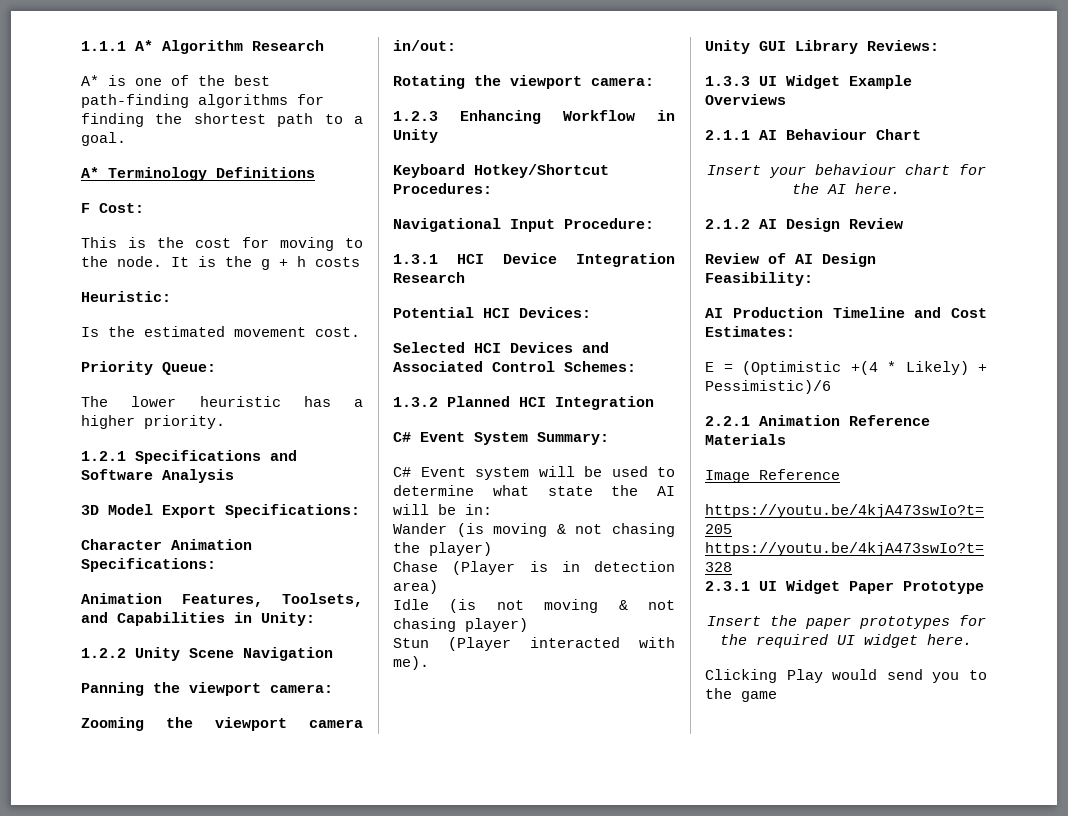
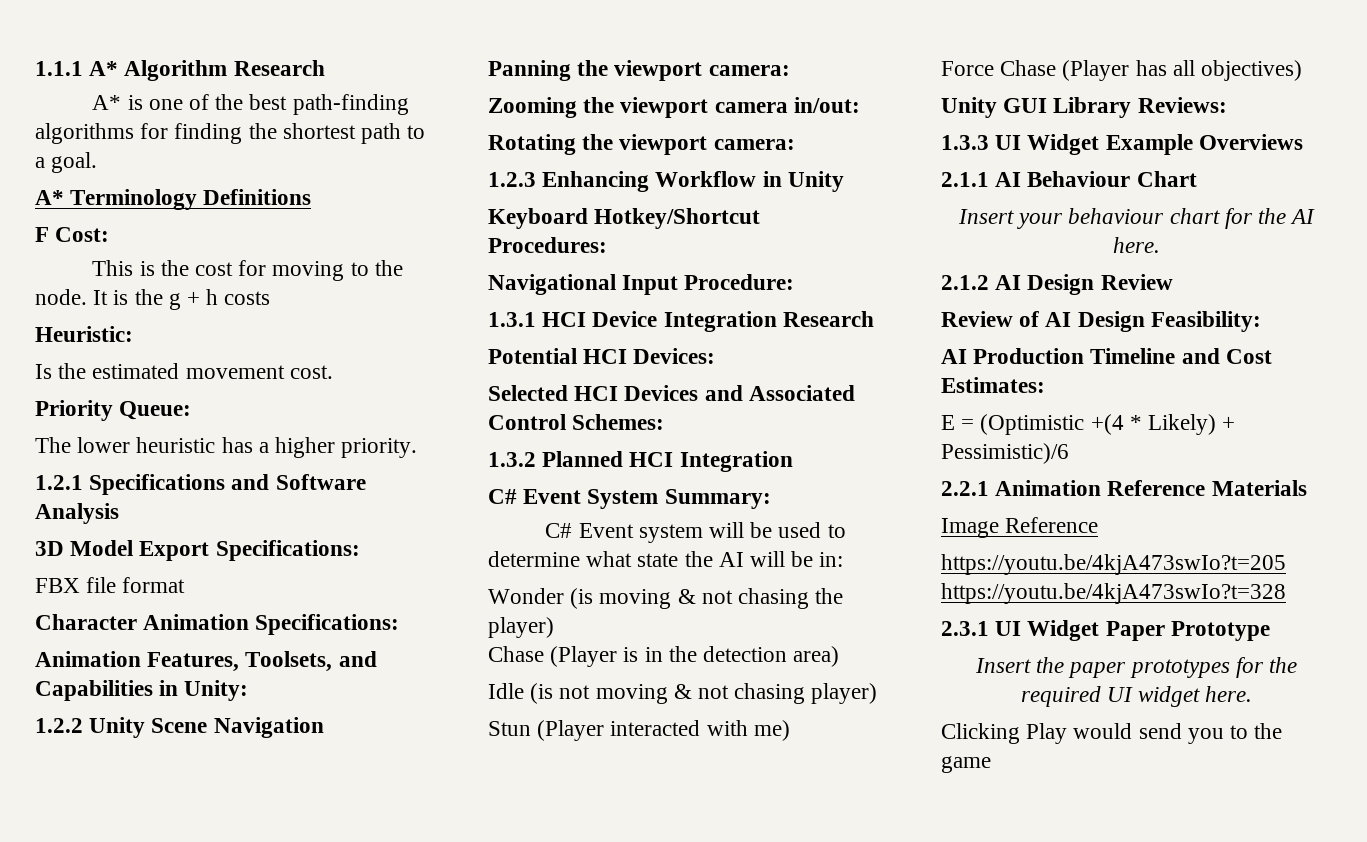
+ FBX file format
- Wander (is moving & not chasing the player)
+ Wonder (is moving & not chasing the player)
- Chase (Player is in detection area)
+ Chase (Player is in the detection area)
- Stun (Player interacted with me).
+ Stun (Player interacted with me)
+ Force Chase (Player has all objectives)

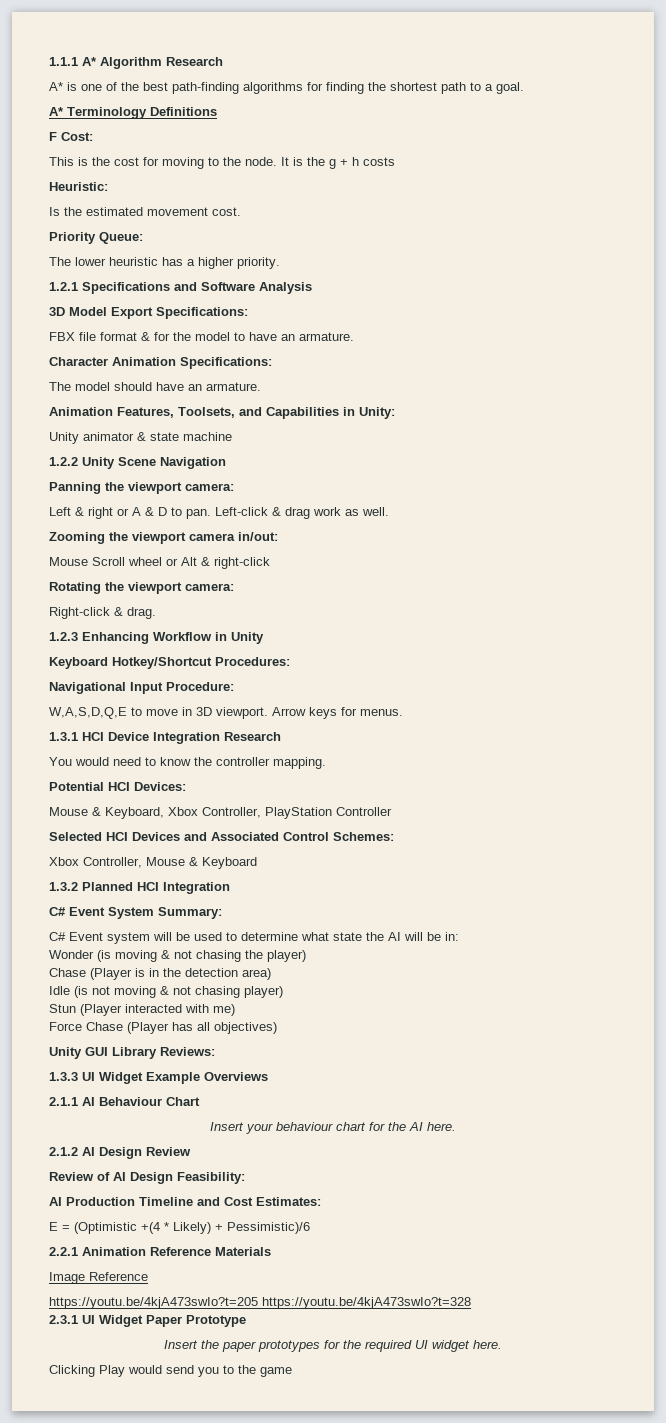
- FBX file format
+ FBX file format & for the model to have an armature.
  Character Animation Specifications:
+ The model should have an armature.
+ Unity animator & state machine
+ Left & right or A & D to pan. Left-click & drag work as well.
+ Mouse Scroll wheel or Alt & right-click
+ Right-click & drag.
+ W,A,S,D,Q,E to move in 3D viewport. Arrow keys for menus.
+ You would need to know the controller mapping.
  Potential HCI Devices:
+ Mouse & Keyboard, Xbox Controller, PlayStation Controller
+ Xbox Controller, Mouse & Keyboard

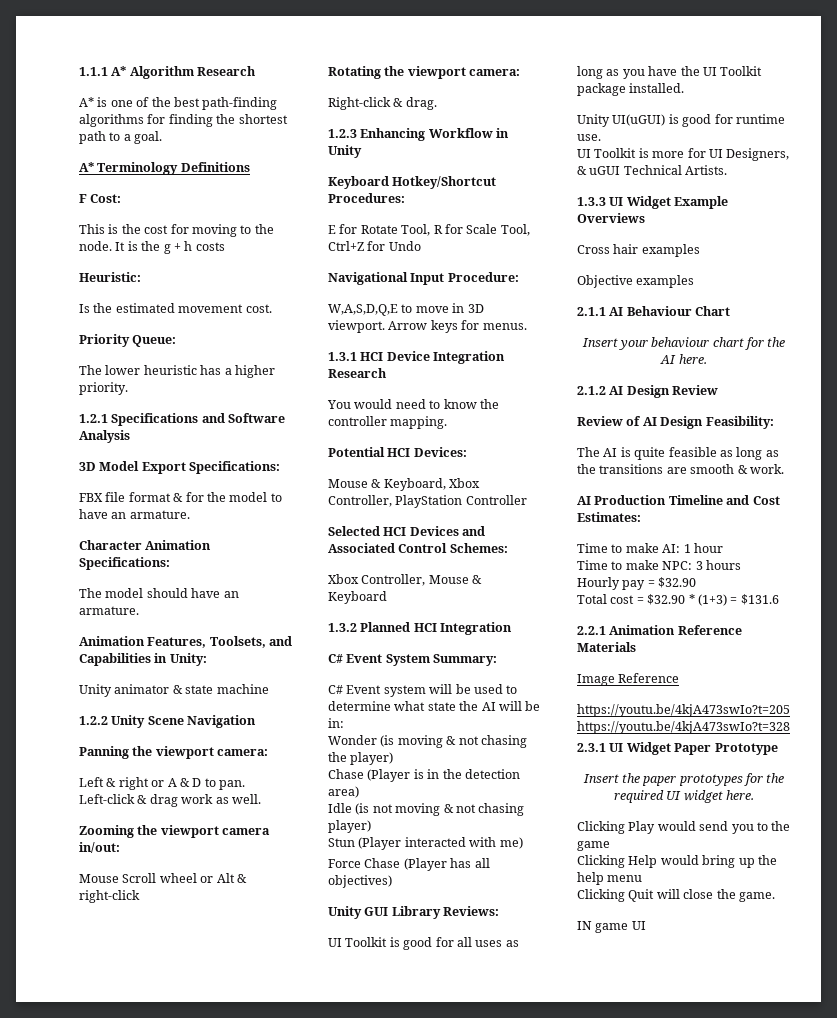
+ E for Rotate Tool, R for Scale Tool, Ctrl+Z for Undo
+ UI Toolkit is good for all uses as long as you have the UI Toolkit package installed.
+ Unity UI(uGUI) is good for runtime use.
+ UI Toolkit is more for UI Designers, & uGUI Technical Artists.
+ Cross hair examples
+ Objective examples
+ The AI is quite feasible as long as the transitions are smooth & work.
- E = (Optimistic +(4 * Likely) + Pessimistic)/6
+ Time to make AI: 1 hour
+ Time to make NPC: 3 hours
+ Hourly pay = $32.90
+ Total cost = $32.90 * (1+3) = $131.6
+ Clicking Help would bring up the help menu
+ Clicking Quit will close the game.
+ IN game UI

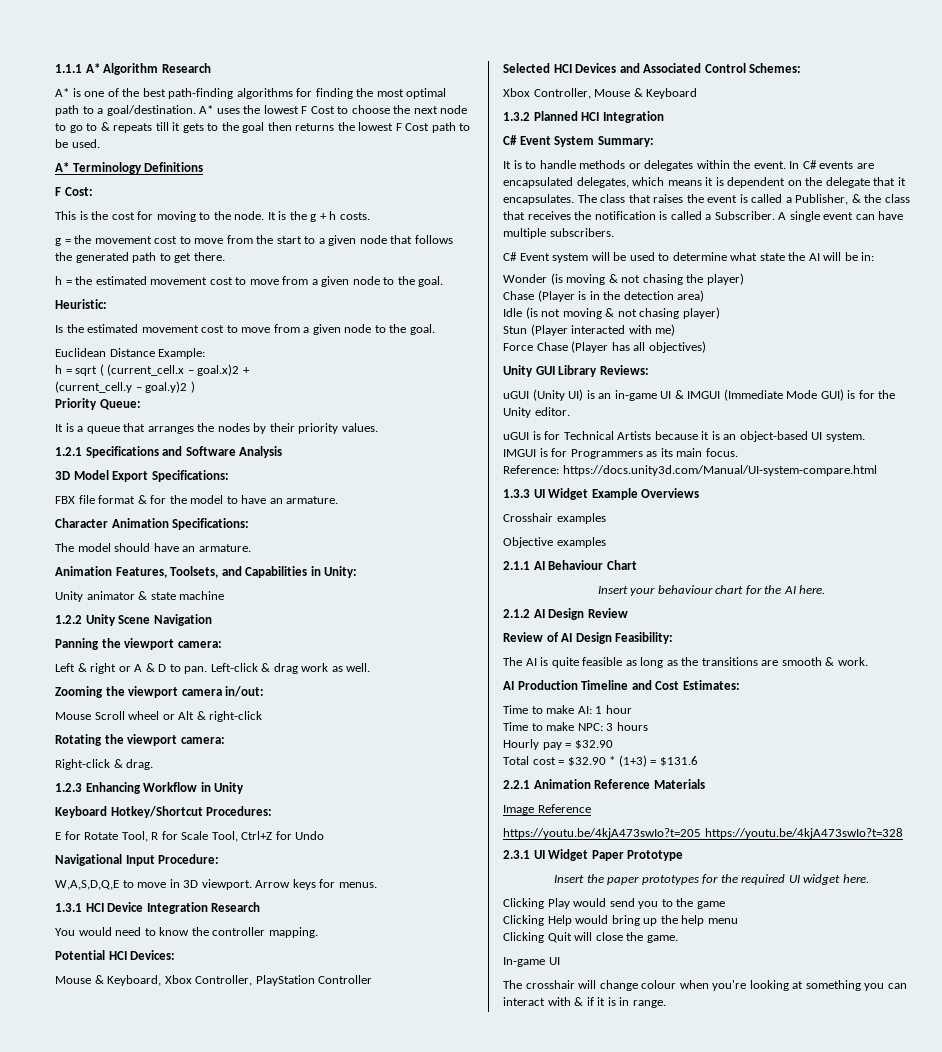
- A* is one of the best path-finding algorithms for finding the shortest path to a goal.
+ A* is one of the best path-finding algorithms for finding the most optimal path to a goal/destination. A* uses the lowest F Cost to choose the next node to go to & repeats till it gets to the goal then returns the lowest F Cost path to be used.
- It is the g + h costs
+ It is the g + h costs.
+ g = the movement cost to move from the start to a given node that follows the generated path to get there.
+ h = the estimated movement cost to move from a given node to the goal.
- Is the estimated movement cost.
+ Is the estimated movement cost to move from a given node to the goal.
+ Euclidean Distance Example:
+ h = sqrt ( (current_cell.x – goal.x)2 +
+ (current_cell.y – goal.y)2 )
  Priority Queue:
- The lower heuristic has a higher priority.
+ It is a queue that arranges the nodes by their priority values.
+ It is to handle methods or delegates within the event. In C# events are encapsulated delegates, which means it is dependent on the delegate that it encapsulates. The class that raises the event is called a Publisher, & the class that receives the notification is called a Subscriber. A single event can have multiple subscribers.
- UI Toolkit is good for all uses as long as you have the UI Toolkit package installed.
- Unity UI(uGUI) is good for runtime use.
- UI Toolkit is more for UI Designers, & uGUI Technical Artists.
+ uGUI (Unity UI) is an in-game UI & IMGUI (Immediate Mode GUI) is for the Unity editor.
+ uGUI is for Technical Artists because it is an object-based UI system.
+ IMGUI is for Programmers as its main focus.
+ Reference: https://docs.unity3d.com/Manual/UI-system-compare.html
- Cross hair examples
+ Crosshair examples
- IN game UI
+ In-game UI
+ The crosshair will change colour when you're looking at something you can interact with & if it is in range.

